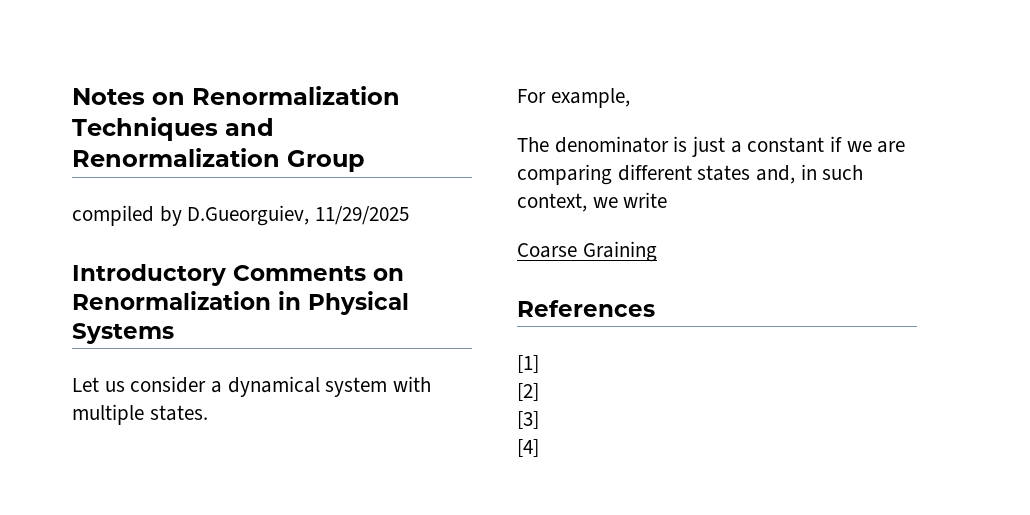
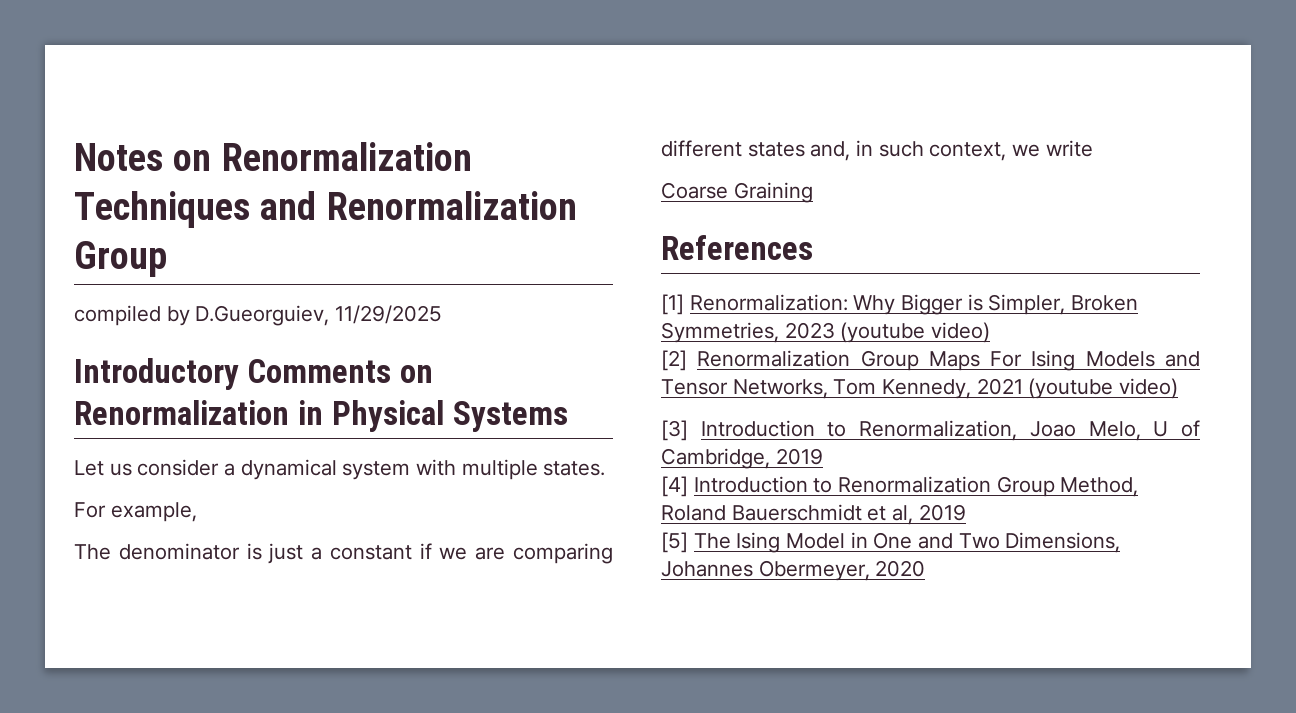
- [1]
- [2]
- [3]
- [4]
+ [1] Renormalization: Why Bigger is Simpler, Broken Symmetries, 2023 (youtube video)
+ [2] Renormalization Group Maps For Ising Models and Tensor Networks, Tom Kennedy, 2021 (youtube video)
+ [3] Introduction to Renormalization, Joao Melo, U of Cambridge, 2019
+ [4] Introduction to Renormalization Group Method, Roland Bauerschmidt et al, 2019
+ [5] The Ising Model in One and Two Dimensions, Johannes Obermeyer, 2020

